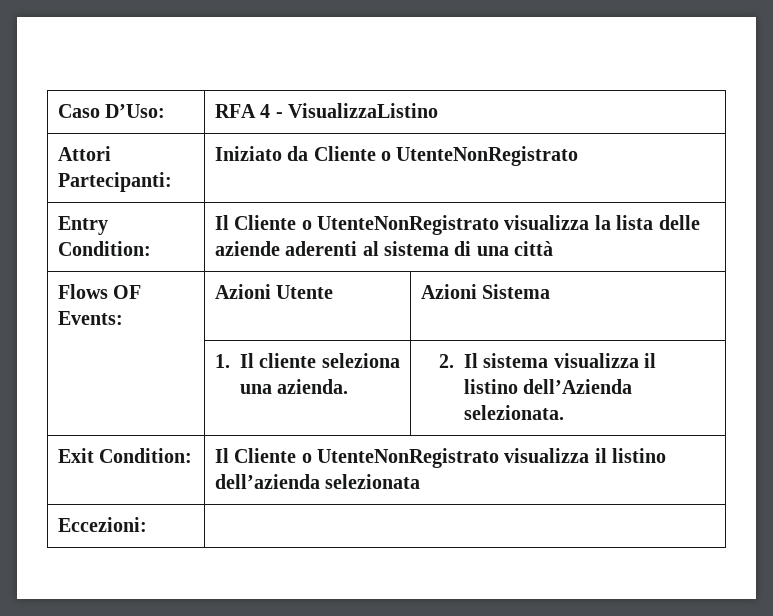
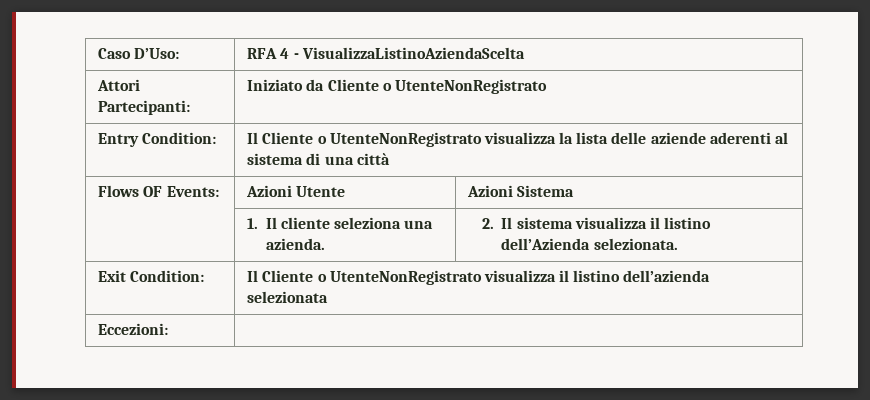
- Caso D’Uso: | RFA 4 - VisualizzaListino
+ Caso D’Uso: | RFA 4 - VisualizzaListinoAziendaScelta

